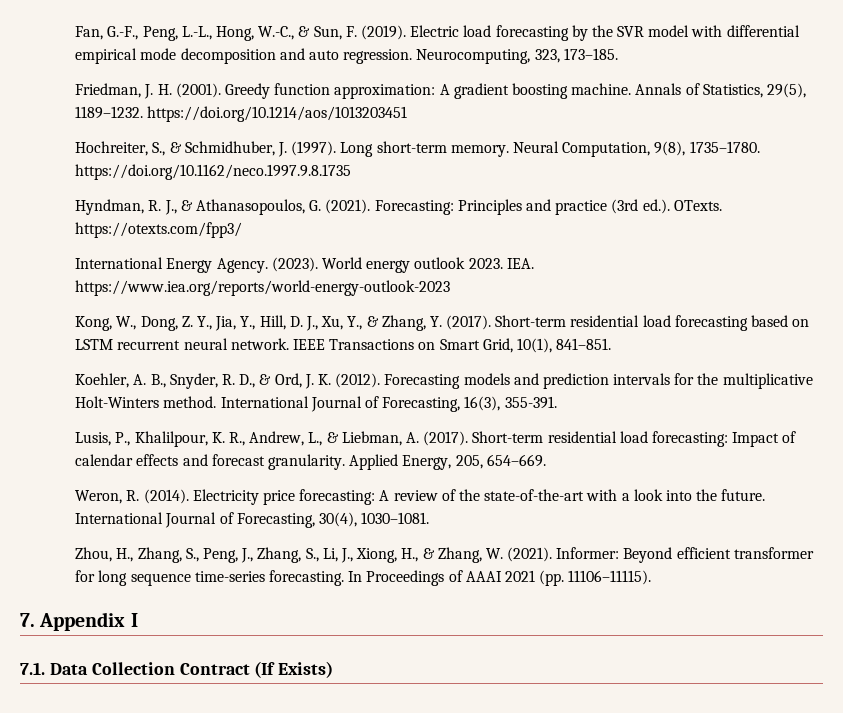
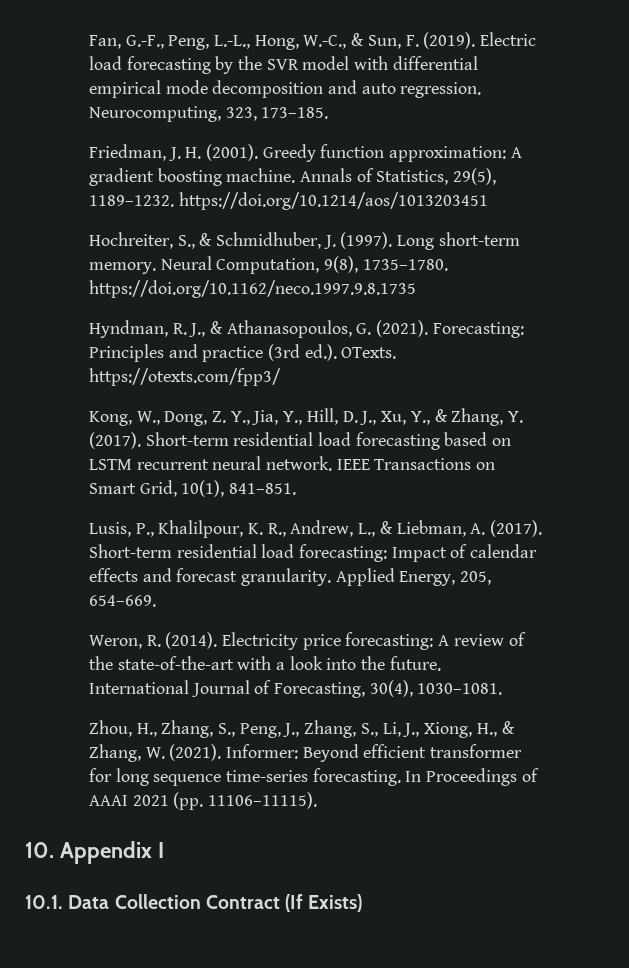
- International Energy Agency. (2023). World energy outlook 2023. IEA. https://www.iea.org/reports/world-energy-outlook-2023
- Koehler, A. B., Snyder, R. D., & Ord, J. K. (2012). Forecasting models and prediction intervals for the multiplicative Holt-Winters method. International Journal of Forecasting, 16(3), 355-391.
- 7. Appendix I
+ 10. Appendix I
- 7.1. Data Collection Contract (If Exists)
+ 10.1. Data Collection Contract (If Exists)

